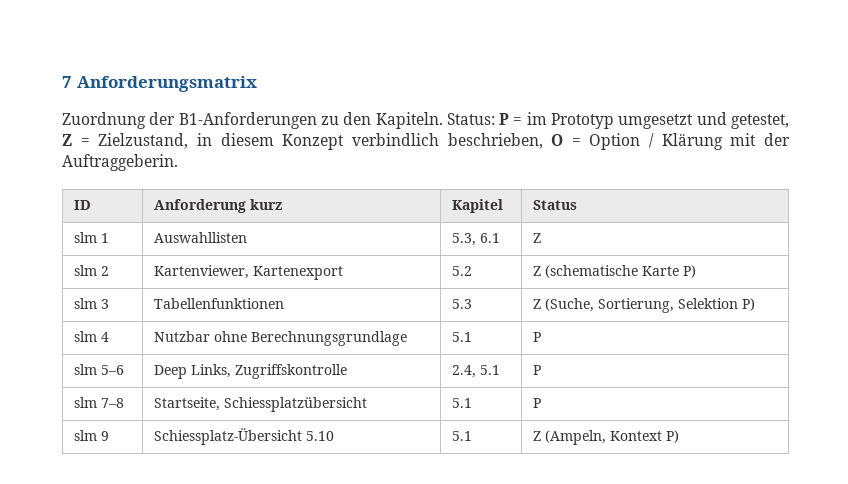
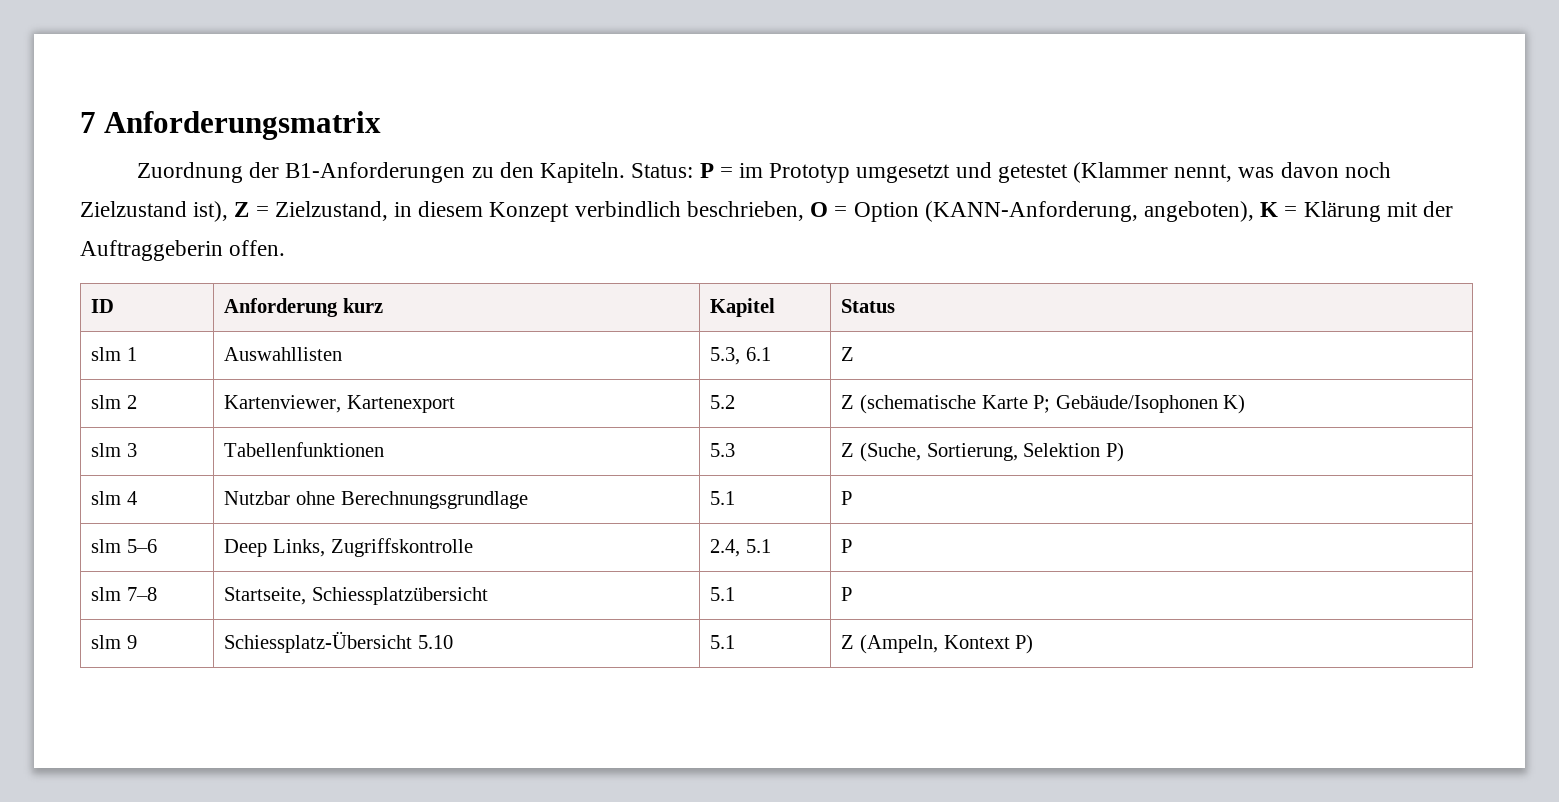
- Status: P = im Prototyp umgesetzt und getestet, Z = Zielzustand, in diesem Konzept verbindlich beschrieben, O = Option / Klärung mit der Auftraggeberin.
+ Status: P = im Prototyp umgesetzt und getestet (Klammer nennt, was davon noch Zielzustand ist), Z = Zielzustand, in diesem Konzept verbindlich beschrieben, O = Option (KANN-Anforderung, angeboten), K = Klärung mit der Auftraggeberin offen.
- slm 2 | Kartenviewer, Kartenexport | 5.2 | Z (schematische Karte P)
+ slm 2 | Kartenviewer, Kartenexport | 5.2 | Z (schematische Karte P; Gebäude/Isophonen K)

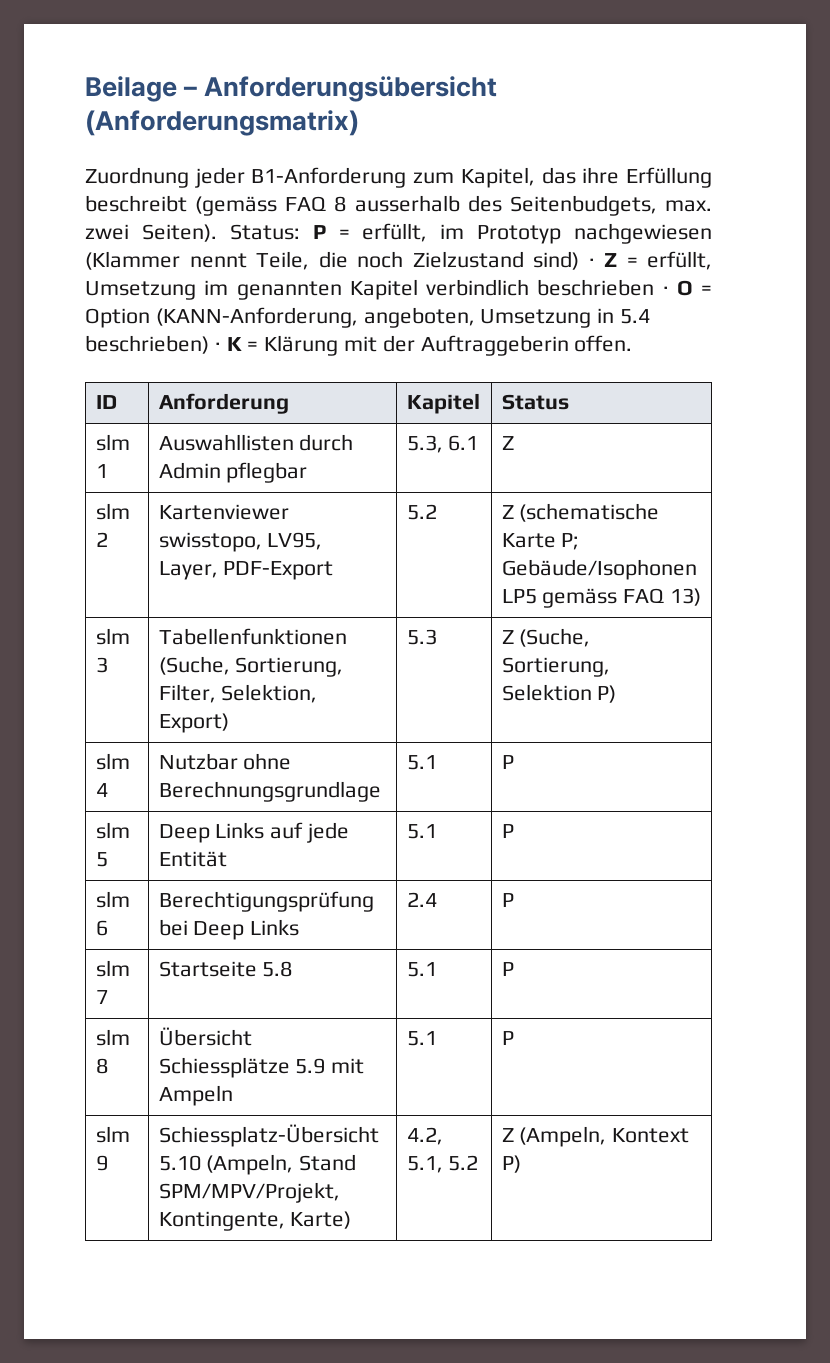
- 7 Anforderungsmatrix
- Zuordnung der B1-Anforderungen zu den Kapiteln.
+ Beilage – Anforderungsübersicht (Anforderungsmatrix)
+ Zuordnung jeder B1-Anforderung zum Kapitel, das ihre Erfüllung beschreibt (gemäss FAQ 8 ausserhalb des Seitenbudgets, max. zwei Seiten).
- Status: P = im Prototyp umgesetzt und getestet (Klammer nennt, was davon noch Zielzustand ist), Z = Zielzustand, in diesem Konzept verbindlich beschrieben, O = Option (KANN-Anforderung, angeboten), K = Klärung mit der Auftraggeberin offen.
+ Status: P = erfüllt, im Prototyp nachgewiesen (Klammer nennt Teile, die noch Zielzustand sind) · Z = erfüllt, Umsetzung im genannten Kapitel verbindlich beschrieben · O = Option (KANN-Anforderung, angeboten, Umsetzung in 5.4 beschrieben) · K = Klärung mit der Auftraggeberin offen.
- ID | Anforderung kurz | Kapitel | Status
+ ID | Anforderung | Kapitel | Status
- slm 1 | Auswahllisten | 5.3, 6.1 | Z
+ slm 1 | Auswahllisten durch Admin pflegbar | 5.3, 6.1 | Z
- slm 2 | Kartenviewer, Kartenexport | 5.2 | Z (schematische Karte P; Gebäude/Isophonen K)
+ slm 2 | Kartenviewer swisstopo, LV95, Layer, PDF-Export | 5.2 | Z (schematische Karte P; Gebäude/Isophonen LP5 gemäss FAQ 13)
- slm 3 | Tabellenfunktionen | 5.3 | Z (Suche, Sortierung, Selektion P)
+ slm 3 | Tabellenfunktionen (Suche, Sortierung, Filter, Selektion, Export) | 5.3 | Z (Suche, Sortierung, Selektion P)
- slm 5–6 | Deep Links, Zugriffskontrolle | 2.4, 5.1 | P
- slm 7–8 | Startseite, Schiessplatzübersicht | 5.1 | P
+ slm 5 | Deep Links auf jede Entität | 5.1 | P
+ slm 6 | Berechtigungsprüfung bei Deep Links | 2.4 | P
+ slm 7 | Startseite 5.8 | 5.1 | P
+ slm 8 | Übersicht Schiessplätze 5.9 mit Ampeln | 5.1 | P
- slm 9 | Schiessplatz-Übersicht 5.10 | 5.1 | Z (Ampeln, Kontext P)
+ slm 9 | Schiessplatz-Übersicht 5.10 (Ampeln, Stand SPM/MPV/Projekt, Kontingente, Karte) | 4.2, 5.1, 5.2 | Z (Ampeln, Kontext P)

